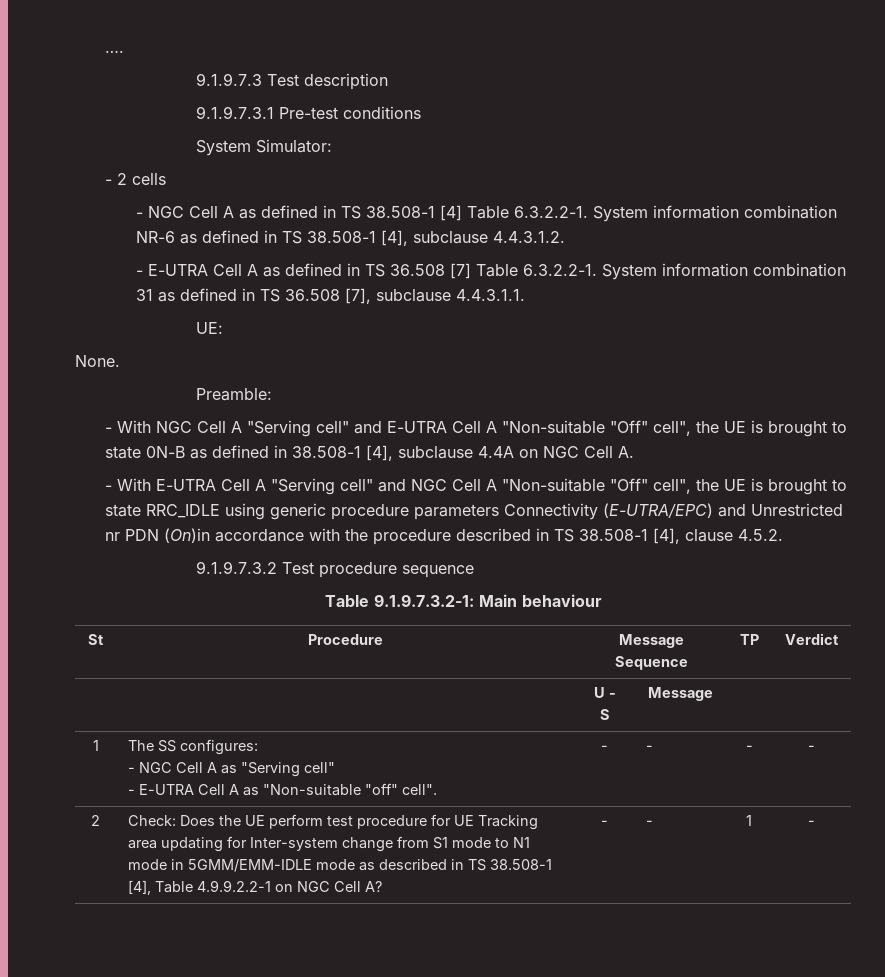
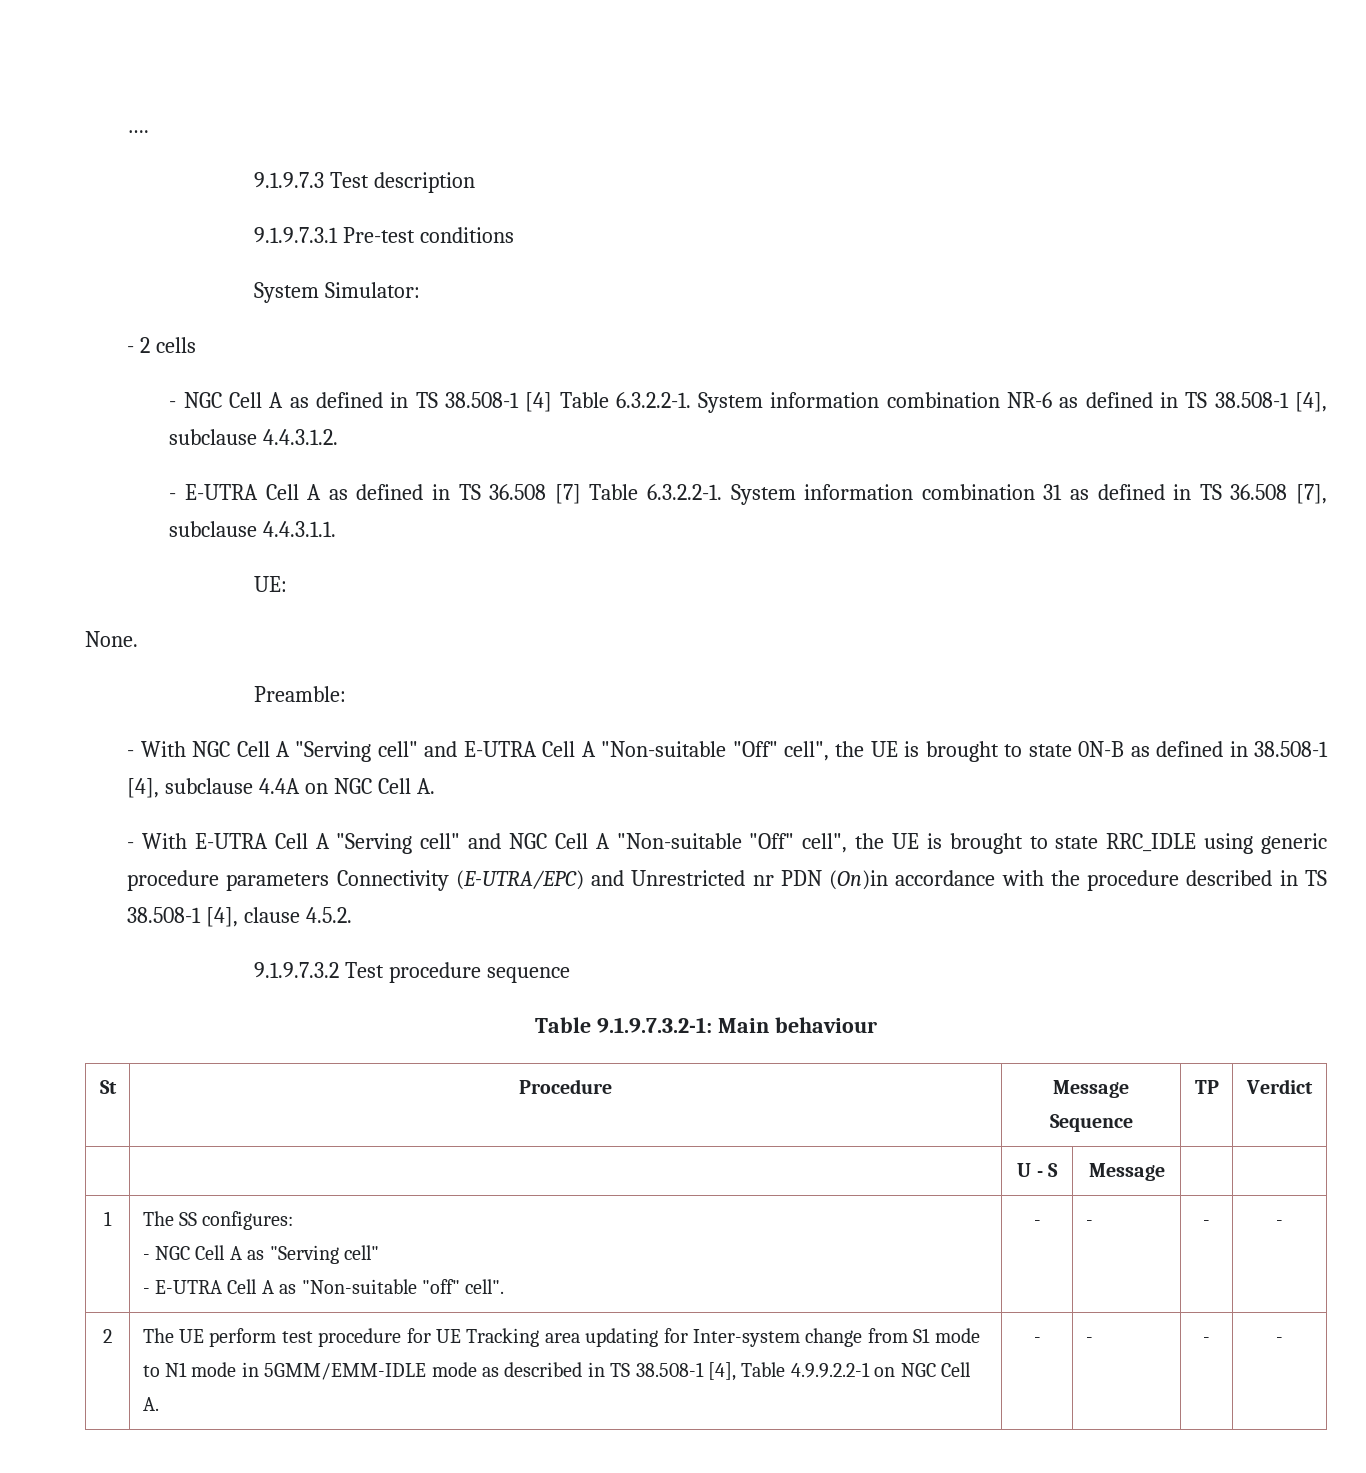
- Check: Does the UE perform test procedure for UE Tracking area updating for Inter-system change from S1 mode to N1 mode in 5GMM/EMM-IDLE mode as described in TS 38.508-1 [4], Table 4.9.9.2.2-1 on NGC Cell A? | - | - | 1
+ The UE perform test procedure for UE Tracking area updating for Inter-system change from S1 mode to N1 mode in 5GMM/EMM-IDLE mode as described in TS 38.508-1 [4], Table 4.9.9.2.2-1 on NGC Cell A. | - | - | -

